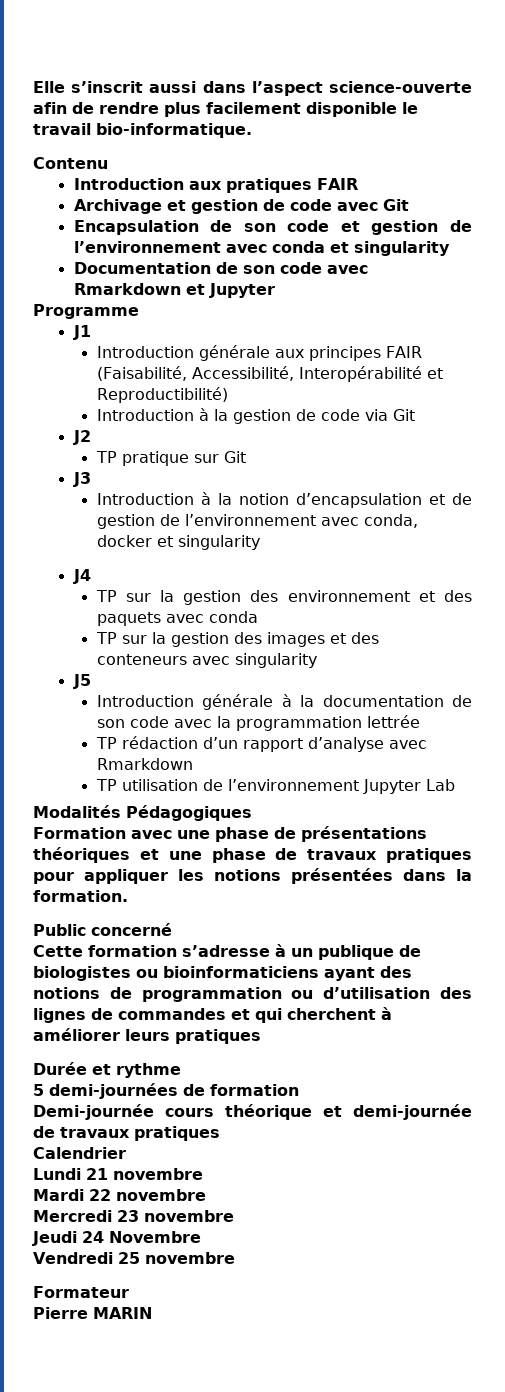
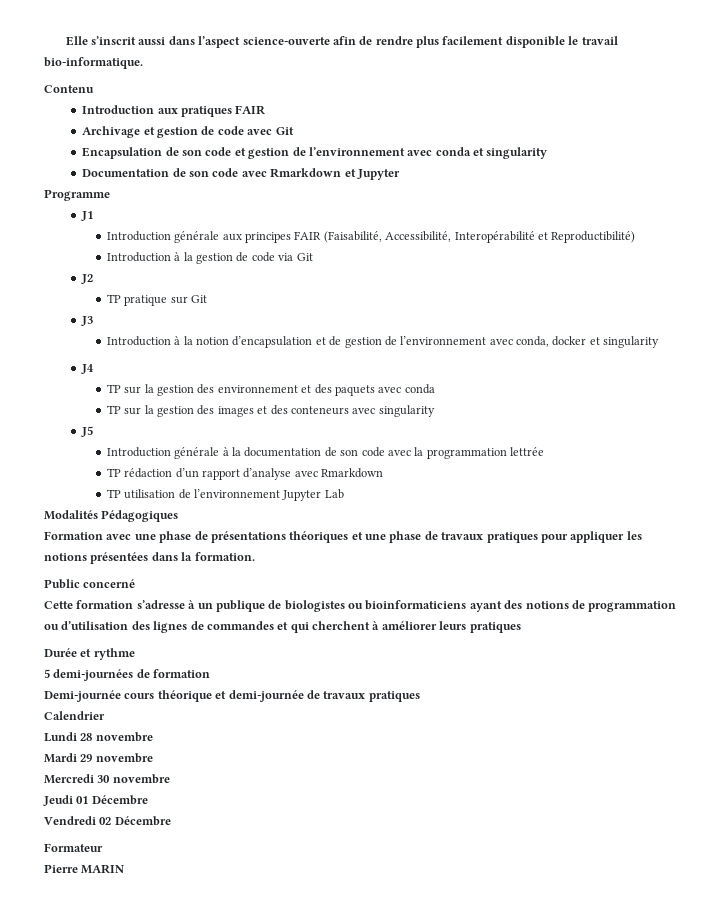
- Lundi 21 novembre
+ Lundi 28 novembre
- Mardi 22 novembre
+ Mardi 29 novembre
- Mercredi 23 novembre
+ Mercredi 30 novembre
- Jeudi 24 Novembre
+ Jeudi 01 Décembre
- Vendredi 25 novembre
+ Vendredi 02 Décembre

